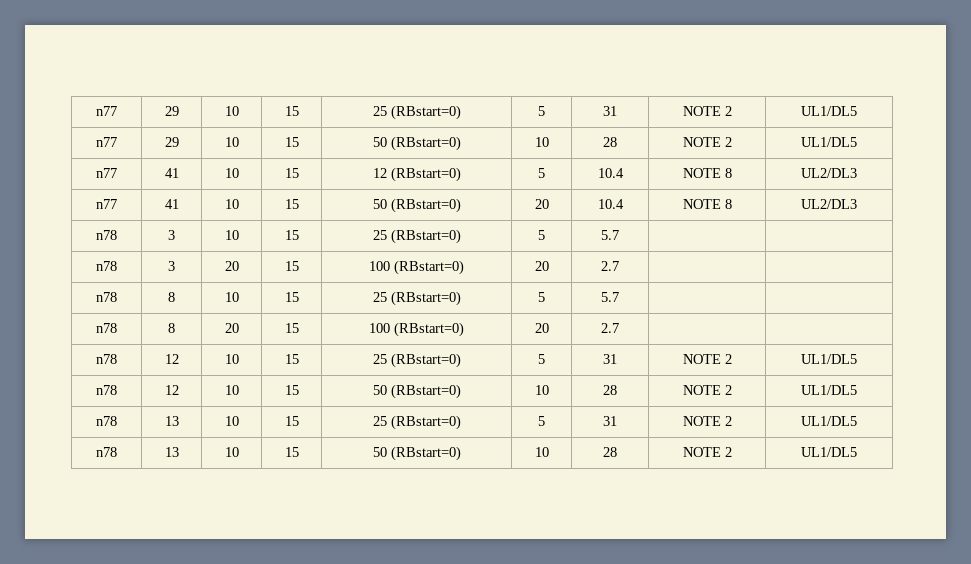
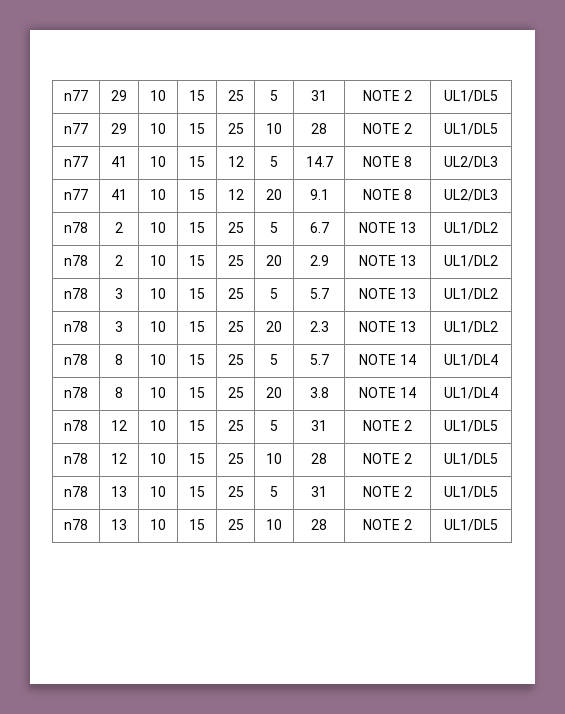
- n77 | 29 | 10 | 15 | 25 (RBstart=0) | 5 | 31 | NOTE 2 | UL1/DL5
+ n77 | 29 | 10 | 15 | 25 | 5 | 31 | NOTE 2 | UL1/DL5
- n77 | 29 | 10 | 15 | 50 (RBstart=0) | 10 | 28 | NOTE 2 | UL1/DL5
+ n77 | 29 | 10 | 15 | 25 | 10 | 28 | NOTE 2 | UL1/DL5
- n77 | 41 | 10 | 15 | 12 (RBstart=0) | 5 | 10.4 | NOTE 8 | UL2/DL3
+ n77 | 41 | 10 | 15 | 12 | 5 | 14.7 | NOTE 8 | UL2/DL3
- n77 | 41 | 10 | 15 | 50 (RBstart=0) | 20 | 10.4 | NOTE 8 | UL2/DL3
- n78 | 3 | 10 | 15 | 25 (RBstart=0) | 5 | 5.7 | |
- n78 | 3 | 20 | 15 | 100 (RBstart=0) | 20 | 2.7 | |
- n78 | 8 | 10 | 15 | 25 (RBstart=0) | 5 | 5.7 | |
- n78 | 8 | 20 | 15 | 100 (RBstart=0) | 20 | 2.7 | |
- n78 | 12 | 10 | 15 | 25 (RBstart=0) | 5 | 31 | NOTE 2 | UL1/DL5
+ n77 | 41 | 10 | 15 | 12 | 20 | 9.1 | NOTE 8 | UL2/DL3
+ n78 | 2 | 10 | 15 | 25 | 5 | 6.7 | NOTE 13 | UL1/DL2
+ n78 | 2 | 10 | 15 | 25 | 20 | 2.9 | NOTE 13 | UL1/DL2
+ n78 | 3 | 10 | 15 | 25 | 5 | 5.7 | NOTE 13 | UL1/DL2
+ n78 | 3 | 10 | 15 | 25 | 20 | 2.3 | NOTE 13 | UL1/DL2
+ n78 | 8 | 10 | 15 | 25 | 5 | 5.7 | NOTE 14 | UL1/DL4
+ n78 | 8 | 10 | 15 | 25 | 20 | 3.8 | NOTE 14 | UL1/DL4
+ n78 | 12 | 10 | 15 | 25 | 5 | 31 | NOTE 2 | UL1/DL5
- n78 | 12 | 10 | 15 | 50 (RBstart=0) | 10 | 28 | NOTE 2 | UL1/DL5
+ n78 | 12 | 10 | 15 | 25 | 10 | 28 | NOTE 2 | UL1/DL5
- n78 | 13 | 10 | 15 | 25 (RBstart=0) | 5 | 31 | NOTE 2 | UL1/DL5
+ n78 | 13 | 10 | 15 | 25 | 5 | 31 | NOTE 2 | UL1/DL5
- n78 | 13 | 10 | 15 | 50 (RBstart=0) | 10 | 28 | NOTE 2 | UL1/DL5
+ n78 | 13 | 10 | 15 | 25 | 10 | 28 | NOTE 2 | UL1/DL5

